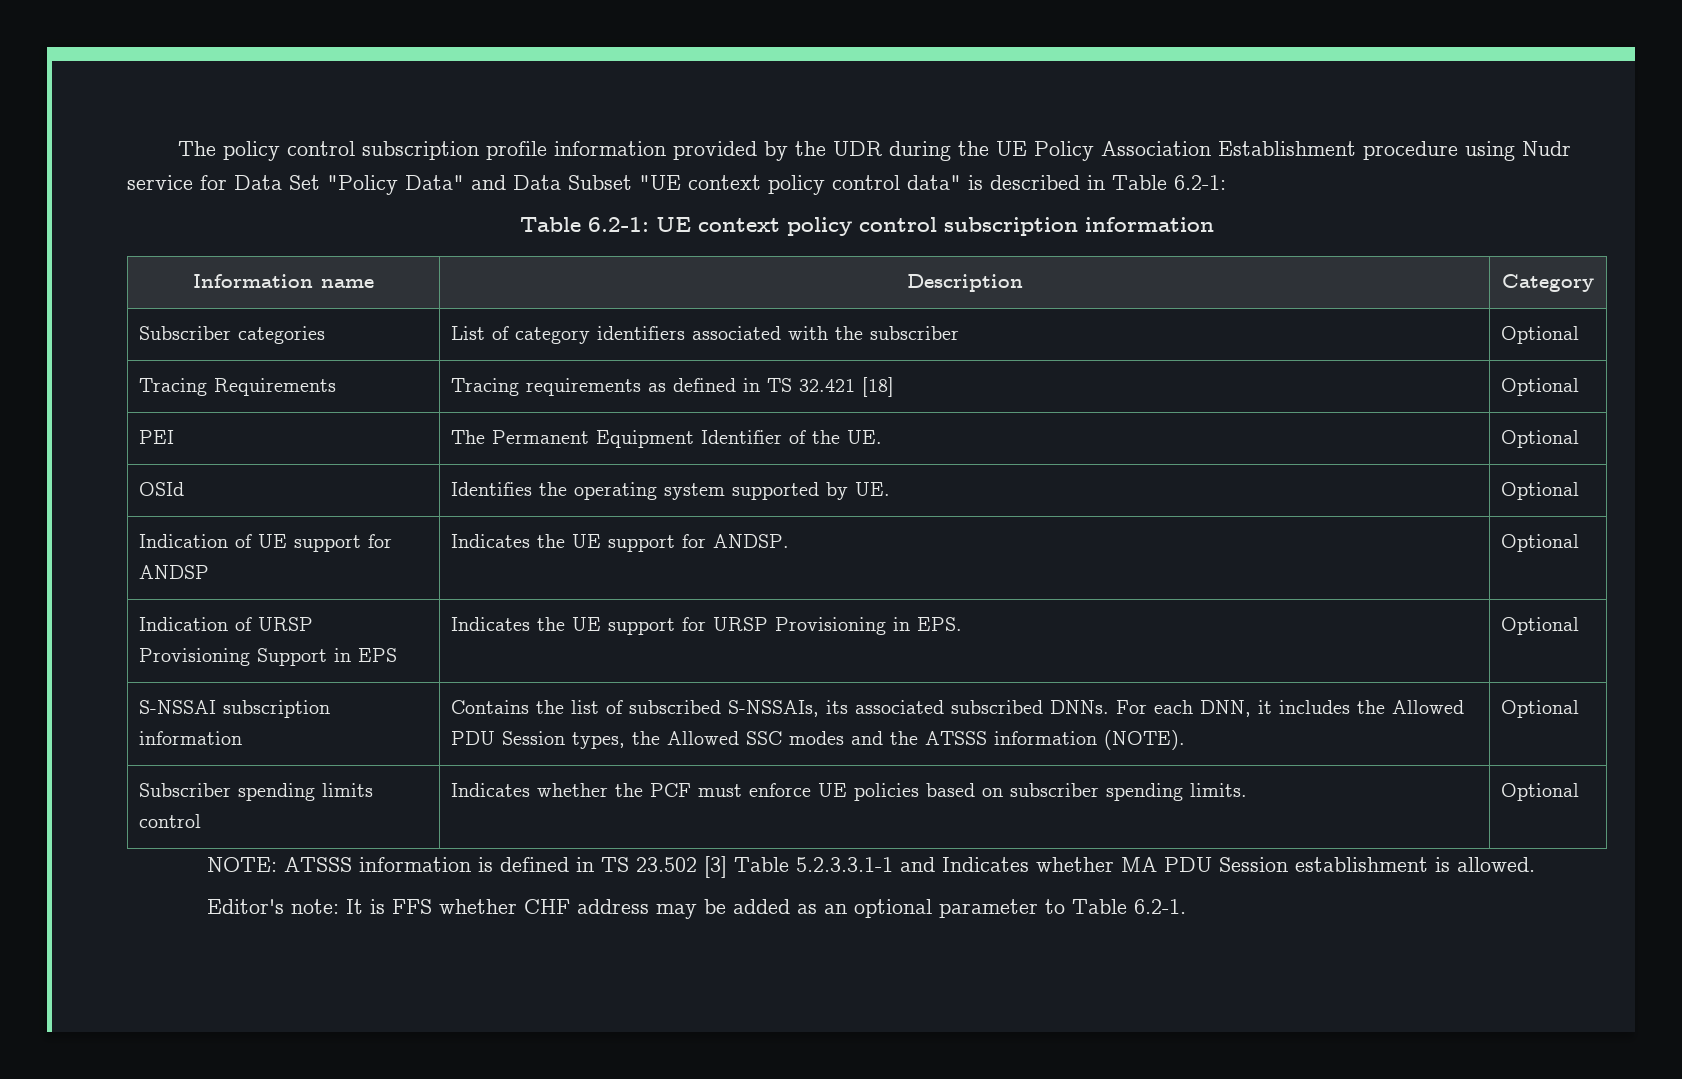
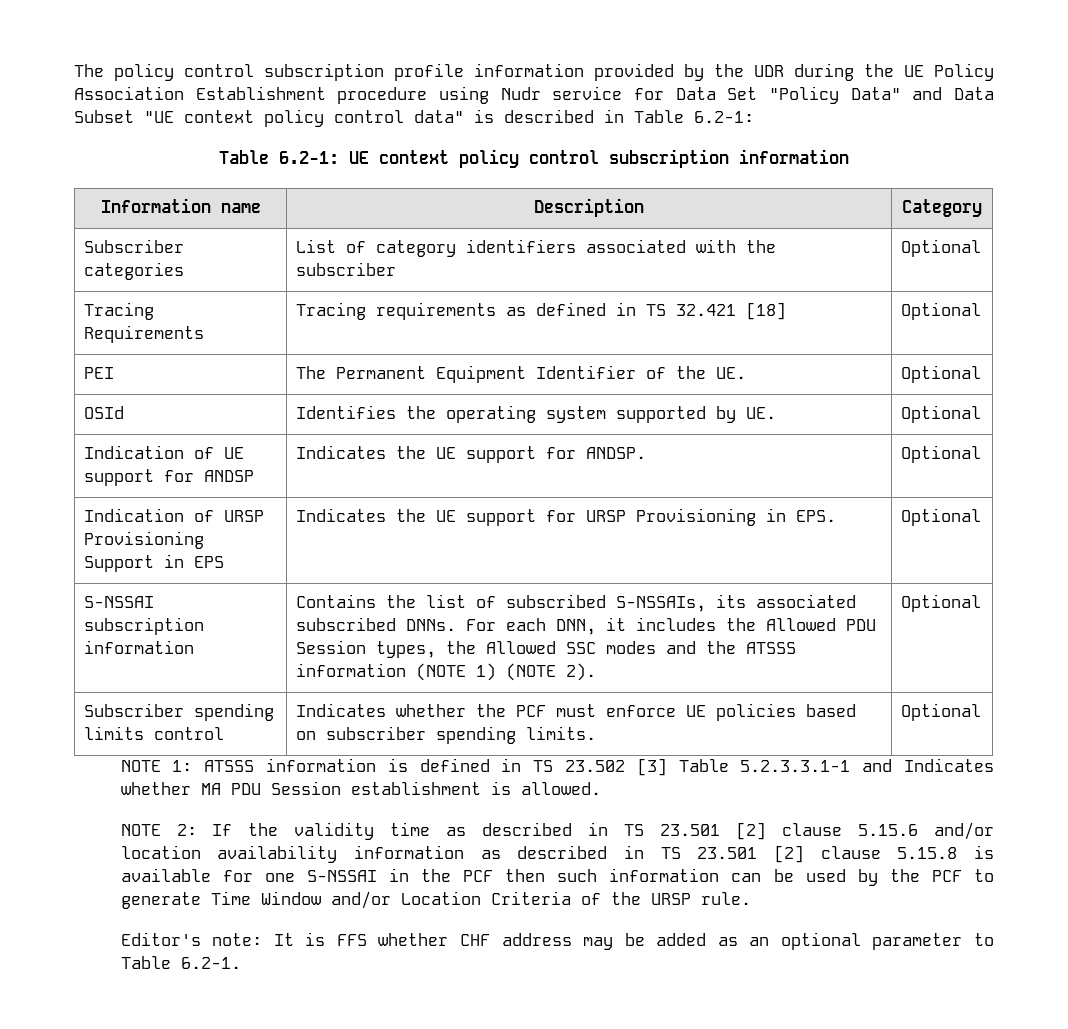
- S-NSSAI subscription information | Contains the list of subscribed S-NSSAIs, its associated subscribed DNNs. For each DNN, it includes the Allowed PDU Session types, the Allowed SSC modes and the ATSSS information (NOTE). | Optional
+ S-NSSAI subscription information | Contains the list of subscribed S-NSSAIs, its associated subscribed DNNs. For each DNN, it includes the Allowed PDU Session types, the Allowed SSC modes and the ATSSS information (NOTE 1) (NOTE 2). | Optional
- NOTE: ATSSS information is defined in TS 23.502 [3] Table 5.2.3.3.1-1 and Indicates whether MA PDU Session establishment is allowed.
+ NOTE 1: ATSSS information is defined in TS 23.502 [3] Table 5.2.3.3.1-1 and Indicates whether MA PDU Session establishment is allowed.
+ NOTE 2: If the validity time as described in TS 23.501 [2] clause 5.15.6 and/or location availability information as described in TS 23.501 [2] clause 5.15.8 is available for one S-NSSAI in the PCF then such information can be used by the PCF to generate Time Window and/or Location Criteria of the URSP rule.

